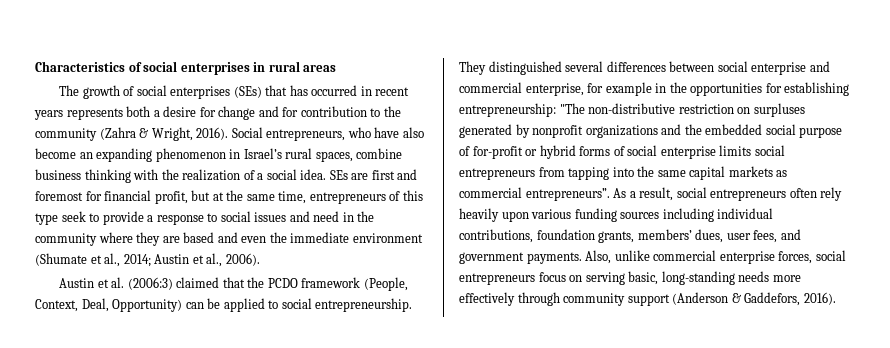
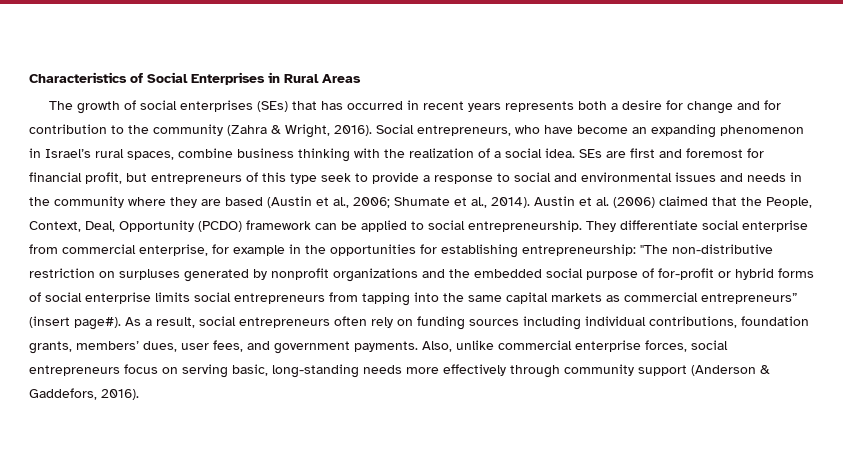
- Characteristics of social enterprises in rural areas
+ Characteristics of Social Enterprises in Rural Areas
- Social entrepreneurs, who have also become an expanding phenomenon in Israel’s rural spaces, combine business thinking with the realization of a social idea.
+ Social entrepreneurs, who have become an expanding phenomenon in Israel’s rural spaces, combine business thinking with the realization of a social idea.
- SEs are first and foremost for financial profit, but at the same time, entrepreneurs of this type seek to provide a response to social issues and need in the community where they are based and even the immediate environment (Shumate et al., 2014; Austin et al., 2006).
- Austin et al. (2006:3) claimed that the PCDO framework (People, Context, Deal, Opportunity) can be applied to social entrepreneurship.
+ SEs are first and foremost for financial profit, but entrepreneurs of this type seek to provide a response to social and environmental issues and needs in the community where they are based (Austin et al., 2006; Shumate et al., 2014). Austin et al. (2006) claimed that the People, Context, Deal, Opportunity (PCDO) framework can be applied to social entrepreneurship.
- They distinguished several differences between social enterprise and commercial enterprise, for example in the opportunities for establishing entrepreneurship: "The non-distributive restriction on surpluses generated by nonprofit organizations and the embedded social purpose of for-profit or hybrid forms of social enterprise limits social entrepreneurs from tapping into the same capital markets as commercial entrepreneurs”.
+ They differentiate social enterprise from commercial enterprise, for example in the opportunities for establishing entrepreneurship: "The non-distributive restriction on surpluses generated by nonprofit organizations and the embedded social purpose of for-profit or hybrid forms of social enterprise limits social entrepreneurs from tapping into the same capital markets as commercial entrepreneurs” (insert page#).
- As a result, social entrepreneurs often rely heavily upon various funding sources including individual contributions, foundation grants, members’ dues, user fees, and government payments.
+ As a result, social entrepreneurs often rely on funding sources including individual contributions, foundation grants, members’ dues, user fees, and government payments.

